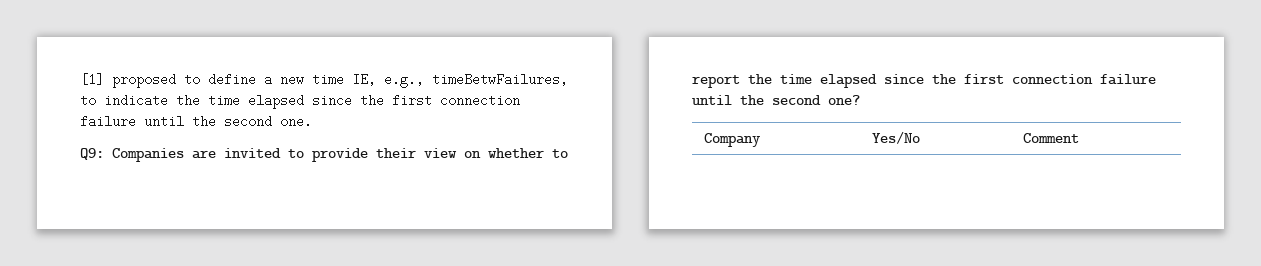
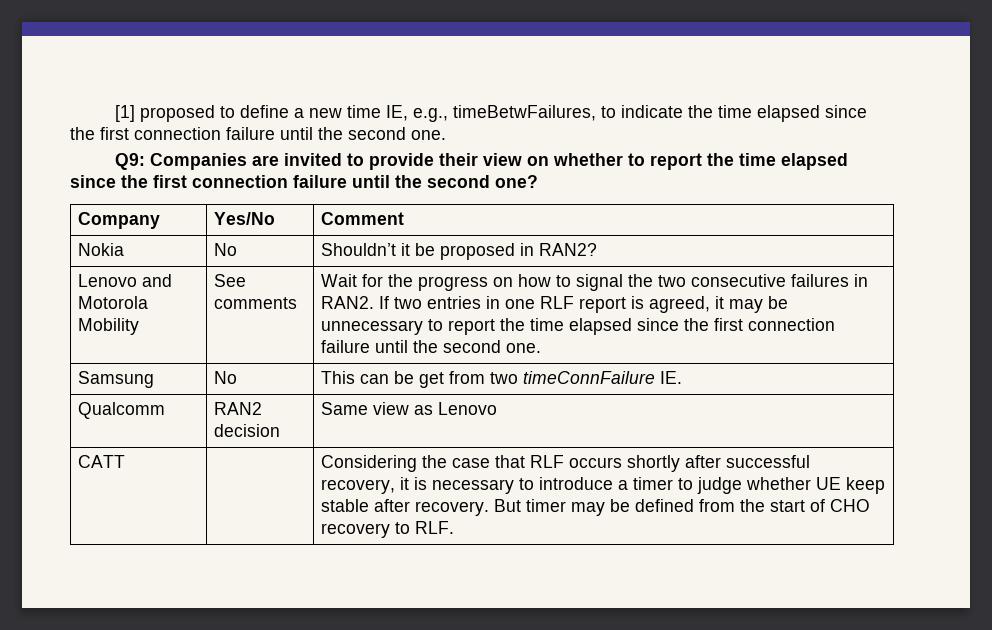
+ Nokia | No | Shouldn’t it be proposed in RAN2?
+ Lenovo and Motorola Mobility | See comments | Wait for the progress on how to signal the two consecutive failures in RAN2. If two entries in one RLF report is agreed, it may be unnecessary to report the time elapsed since the first connection failure until the second one.
+ Samsung | No | This can be get from two timeConnFailure IE.
+ Qualcomm | RAN2 decision | Same view as Lenovo
+ CATT | | Considering the case that RLF occurs shortly after successful recovery, it is necessary to introduce a timer to judge whether UE keep stable after recovery. But timer may be defined from the start of CHO recovery to RLF.

